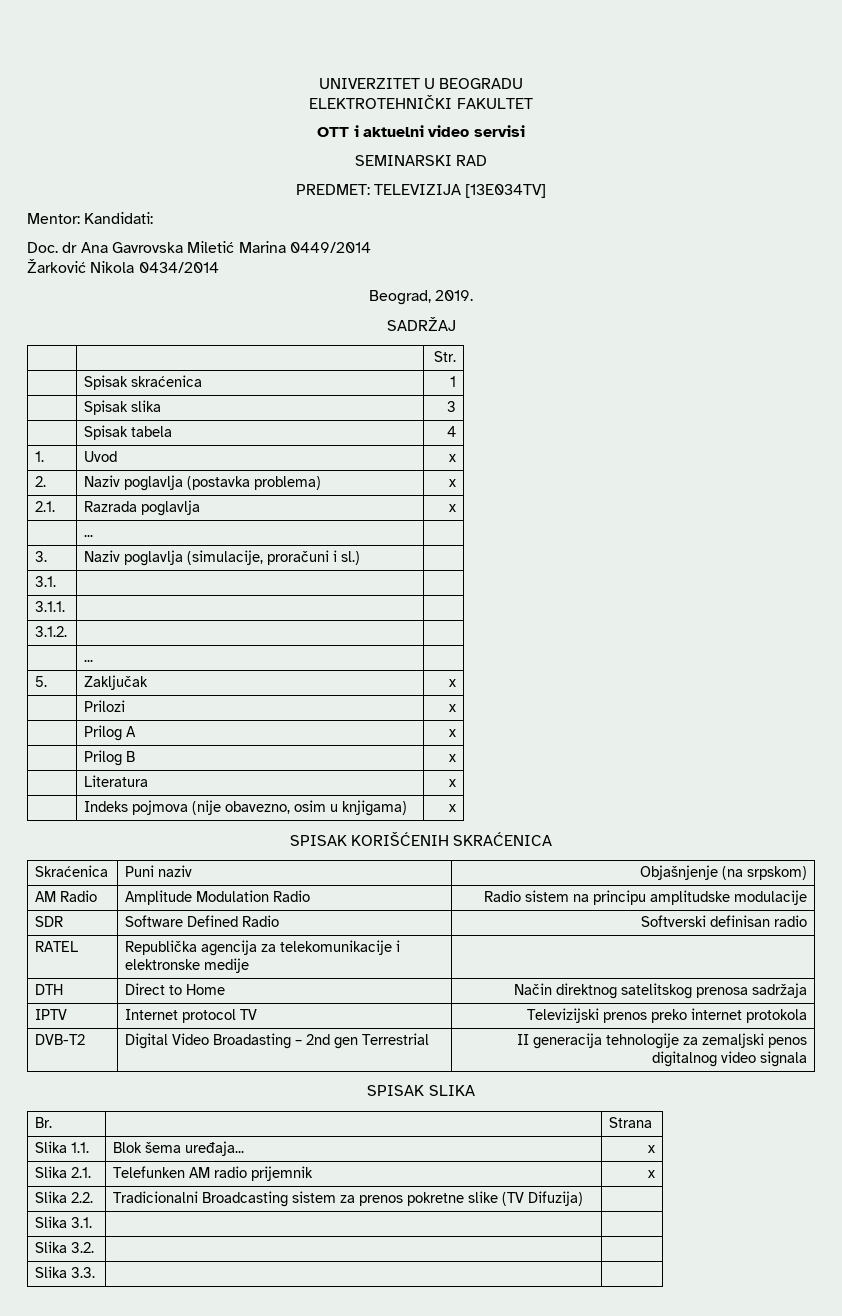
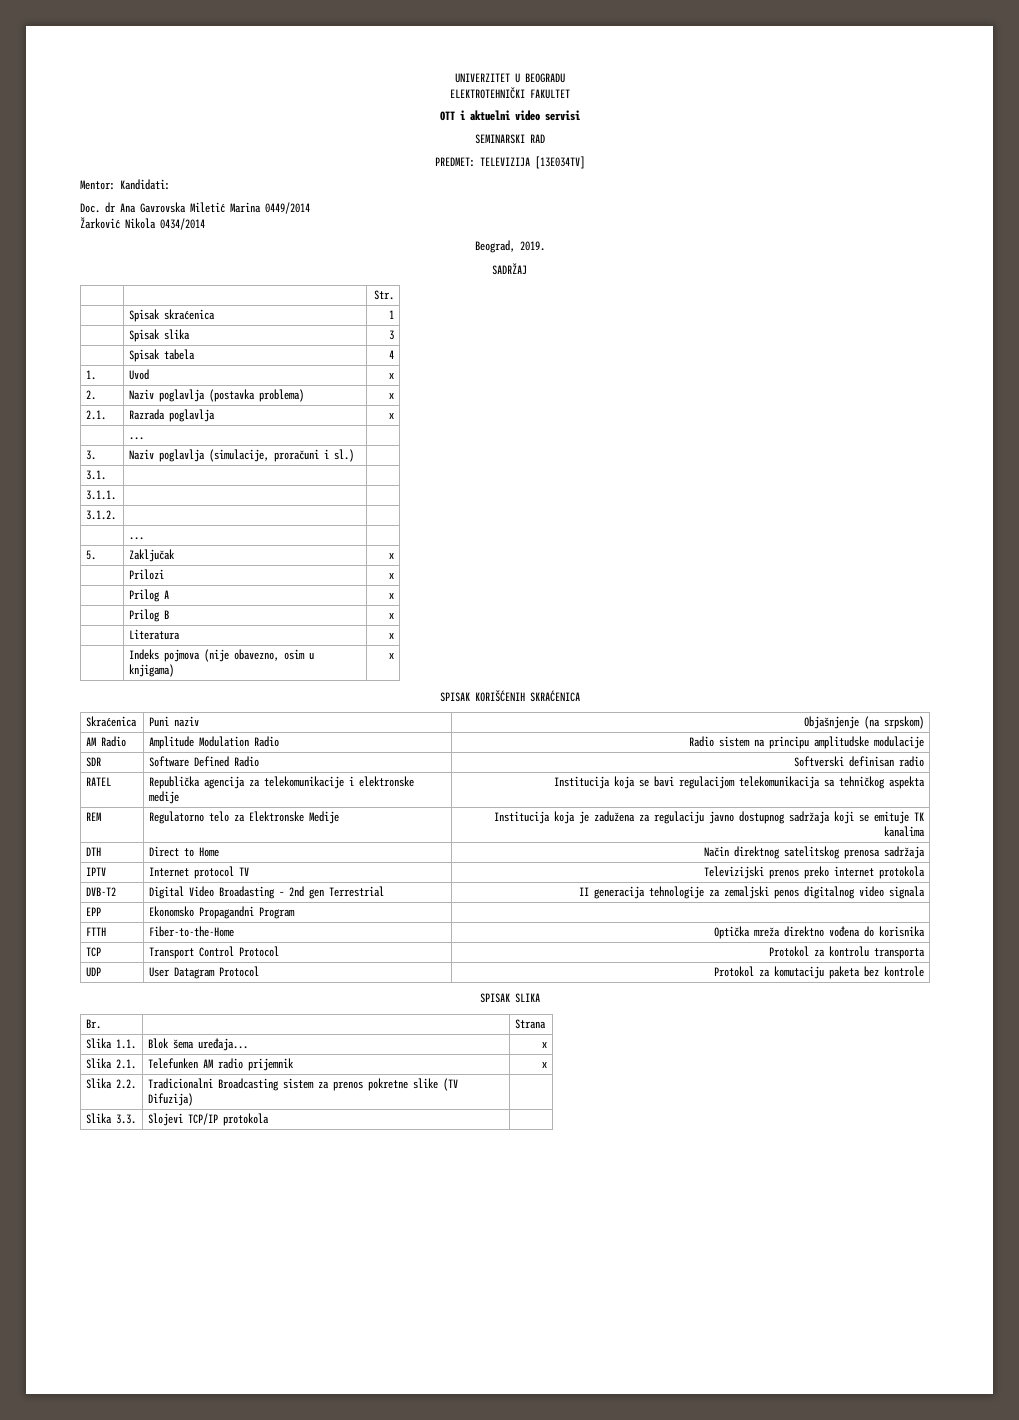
- RATEL | Republička agencija za telekomunikacije i elektronske medije |
+ RATEL | Republička agencija za telekomunikacije i elektronske medije | Institucija koja se bavi regulacijom telekomunikacija sa tehničkog aspekta
+ REM | Regulatorno telo za Elektronske Medije | Institucija koja je zadužena za regulaciju javno dostupnog sadržaja koji se emituje TK kanalima
+ EPP | Ekonomsko Propagandni Program |
+ FTTH | Fiber-to-the-Home | Optička mreža direktno vođena do korisnika
+ TCP | Transport Control Protocol | Protokol za kontrolu transporta
+ UDP | User Datagram Protocol | Protokol za komutaciju paketa bez kontrole
- Slika 3.1. | |
- Slika 3.2. | |
- Slika 3.3. | |
+ Slika 3.3. | Slojevi TCP/IP protokola |

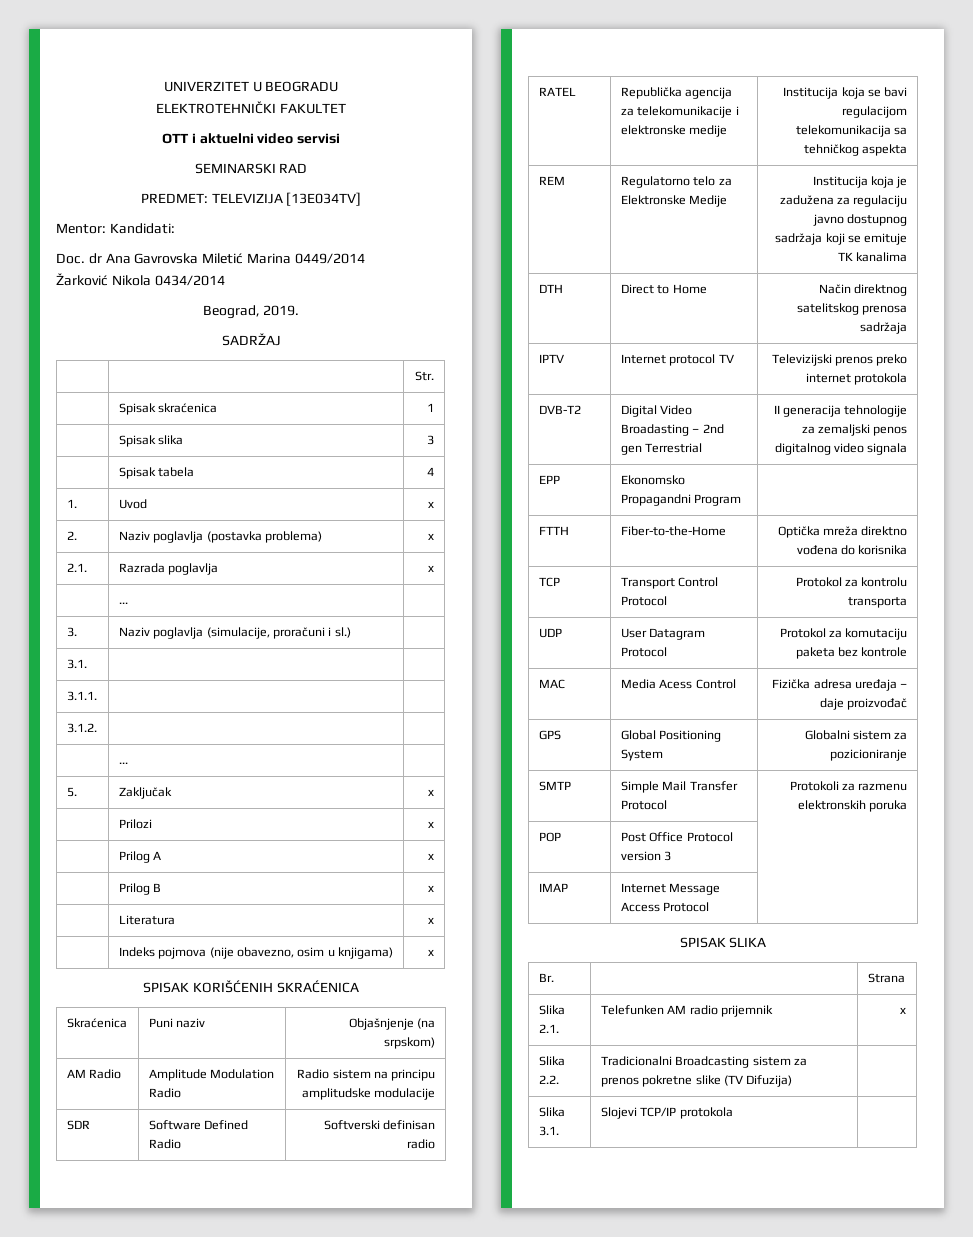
+ MAC | Media Acess Control | Fizička adresa uređaja – daje proizvođač
+ GPS | Global Positioning System | Globalni sistem za pozicioniranje
+ SMTP | Simple Mail Transfer Protocol | Protokoli za razmenu elektronskih poruka
+ POP | Post Office Protocol version 3 |
+ IMAP | Internet Message Access Protocol |
  SPISAK SLIKA
  Br. | | Strana
- Slika 1.1. | Blok šema uređaja... | x
- Slika 3.3. | Slojevi TCP/IP protokola |
+ Slika 3.1. | Slojevi TCP/IP protokola |

